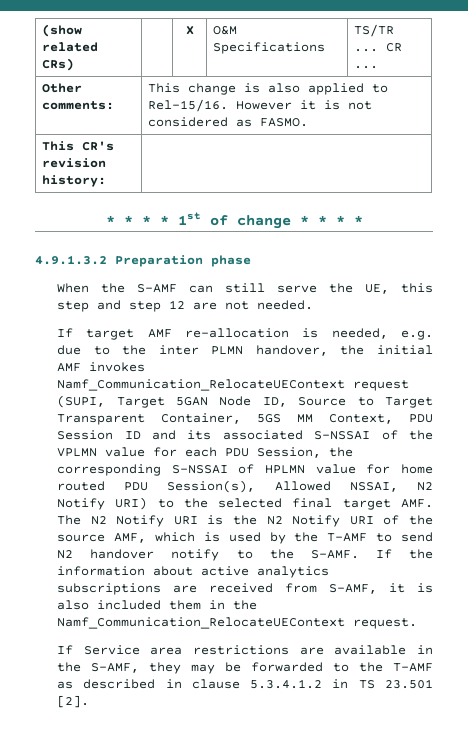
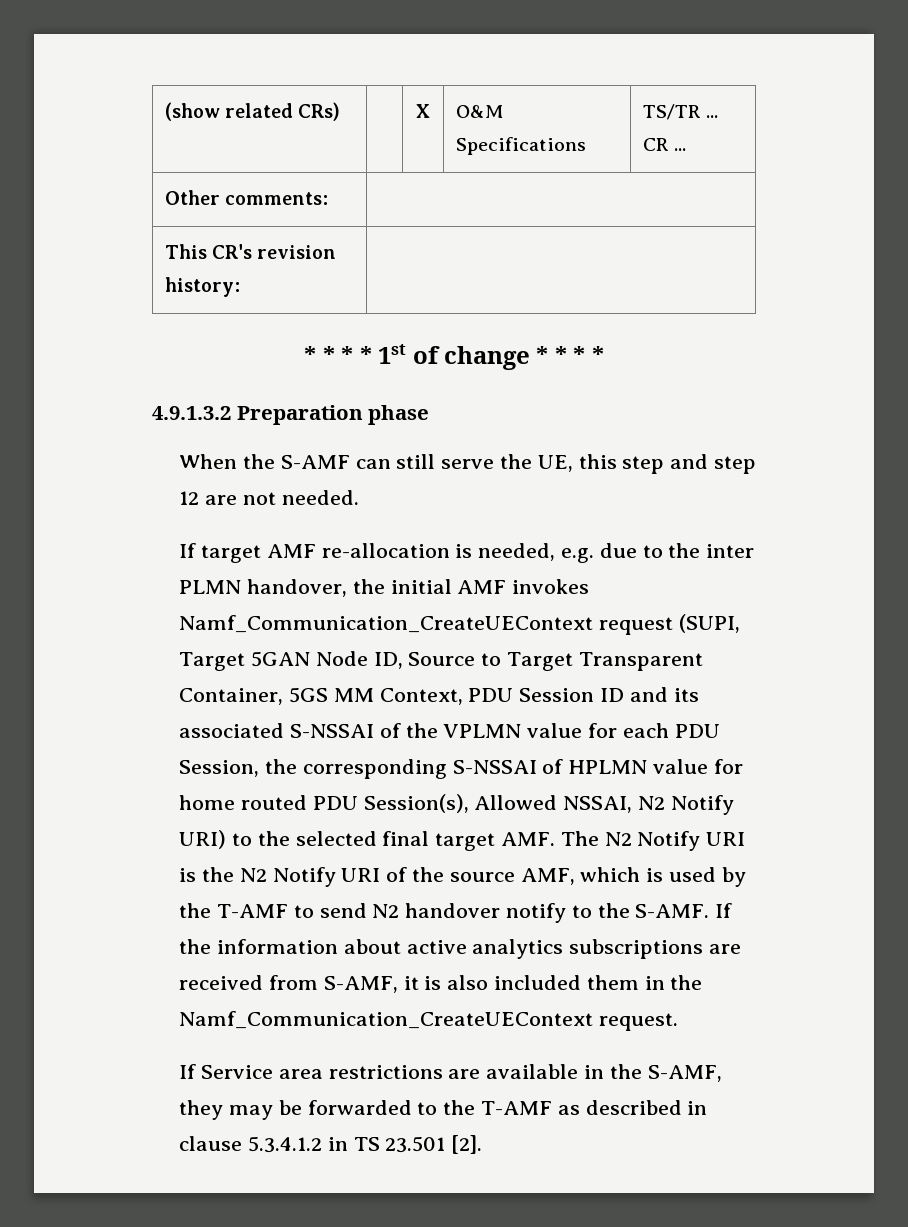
- Other comments: | This change is also applied to Rel-15/16. However it is not considered as FASMO.
+ Other comments: |
- If target AMF re-allocation is needed, e.g. due to the inter PLMN handover, the initial AMF invokes Namf_Communication_RelocateUEContext request (SUPI, Target 5GAN Node ID, Source to Target Transparent Container, 5GS MM Context, PDU Session ID and its associated S-NSSAI of the VPLMN value for each PDU Session, the corresponding S-NSSAI of HPLMN value for home routed PDU Session(s), Allowed NSSAI, N2 Notify URI) to the selected final target AMF. The N2 Notify URI is the N2 Notify URI of the source AMF, which is used by the T-AMF to send N2 handover notify to the S-AMF.
+ If target AMF re-allocation is needed, e.g. due to the inter PLMN handover, the initial AMF invokes Namf_Communication_CreateUEContext request (SUPI, Target 5GAN Node ID, Source to Target Transparent Container, 5GS MM Context, PDU Session ID and its associated S-NSSAI of the VPLMN value for each PDU Session, the corresponding S-NSSAI of HPLMN value for home routed PDU Session(s), Allowed NSSAI, N2 Notify URI) to the selected final target AMF. The N2 Notify URI is the N2 Notify URI of the source AMF, which is used by the T-AMF to send N2 handover notify to the S-AMF.
- If the information about active analytics subscriptions are received from S-AMF, it is also included them in the Namf_Communication_RelocateUEContext request.
+ If the information about active analytics subscriptions are received from S-AMF, it is also included them in the Namf_Communication_CreateUEContext request.

